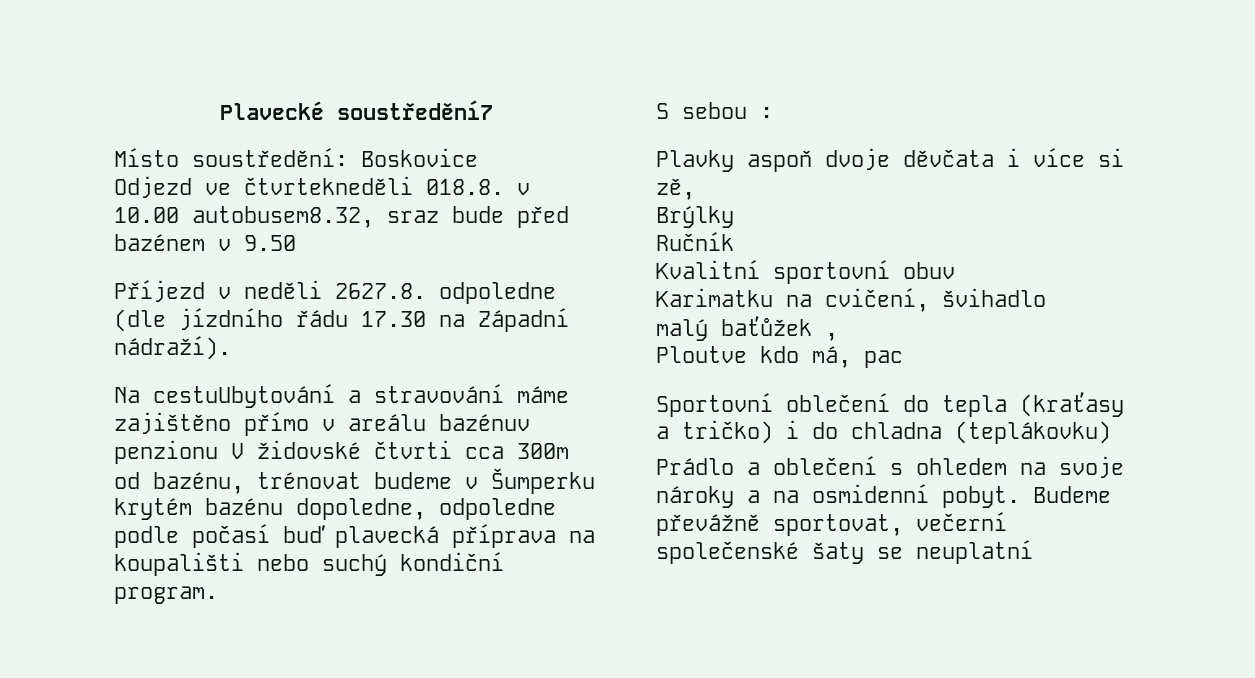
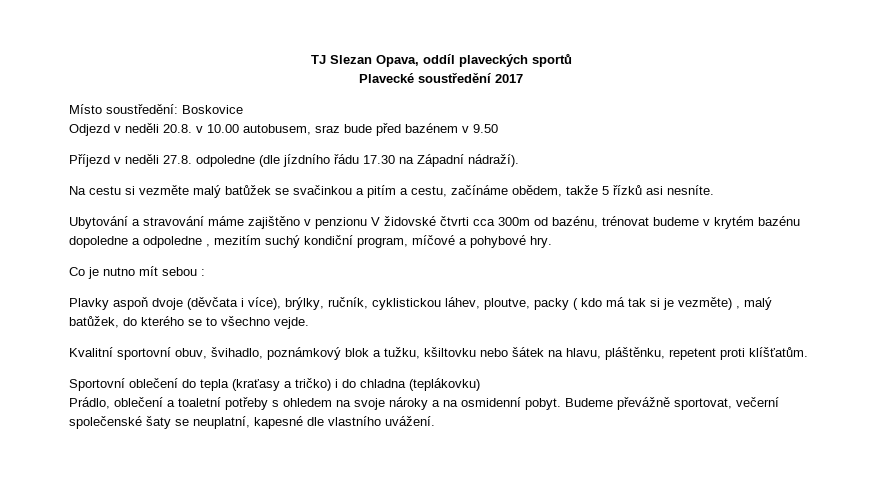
- Plavecké soustředění7
+ TJ Slezan Opava, oddíl plaveckých sportů
+ Plavecké soustředění 2017
- Odjezd ve čtvrtekneděli 018.8. v 10.00 autobusem8.32, sraz bude před bazénem v 9.50
+ Odjezd v neděli 20.8. v 10.00 autobusem, sraz bude před bazénem v 9.50
- Příjezd v neděli 2627.8. odpoledne (dle jízdního řádu 17.30 na Západní nádraží).
+ Příjezd v neděli 27.8. odpoledne (dle jízdního řádu 17.30 na Západní nádraží).
- Na cestuUbytování a stravování máme zajištěno přímo v areálu bazénuv penzionu V židovské čtvrti cca 300m od bazénu, trénovat budeme v Šumperku krytém bazénu dopoledne, odpoledne podle počasí buď plavecká příprava na koupališti nebo suchý kondiční program.
- S sebou :
+ Na cestu si vezměte malý batůžek se svačinkou a pitím a cestu, začínáme obědem, takže 5 řízků asi nesníte.
+ Ubytování a stravování máme zajištěno v penzionu V židovské čtvrti cca 300m od bazénu, trénovat budeme v krytém bazénu dopoledne a odpoledne , mezitím suchý kondiční program, míčové a pohybové hry.
+ Co je nutno mít sebou :
- Plavky aspoň dvoje děvčata i více si zě,
- Brýlky
- Ručník
- Kvalitní sportovní obuv
- Karimatku na cvičení, švihadlo
- malý baťůžek ,
- Ploutve kdo má, pac
+ Plavky aspoň dvoje (děvčata i více), brýlky, ručník, cyklistickou láhev, ploutve, packy ( kdo má tak si je vezměte) , malý batůžek, do kterého se to všechno vejde.
+ Kvalitní sportovní obuv, švihadlo, poznámkový blok a tužku, kšiltovku nebo šátek na hlavu, pláštěnku, repetent proti klíšťatům.
- Prádlo a oblečení s ohledem na svoje nároky a na osmidenní pobyt.
+ Prádlo, oblečení a toaletní potřeby s ohledem na svoje nároky a na osmidenní pobyt.
- Budeme převážně sportovat, večerní společenské šaty se neuplatní
+ Budeme převážně sportovat, večerní společenské šaty se neuplatní, kapesné dle vlastního uvážení.

